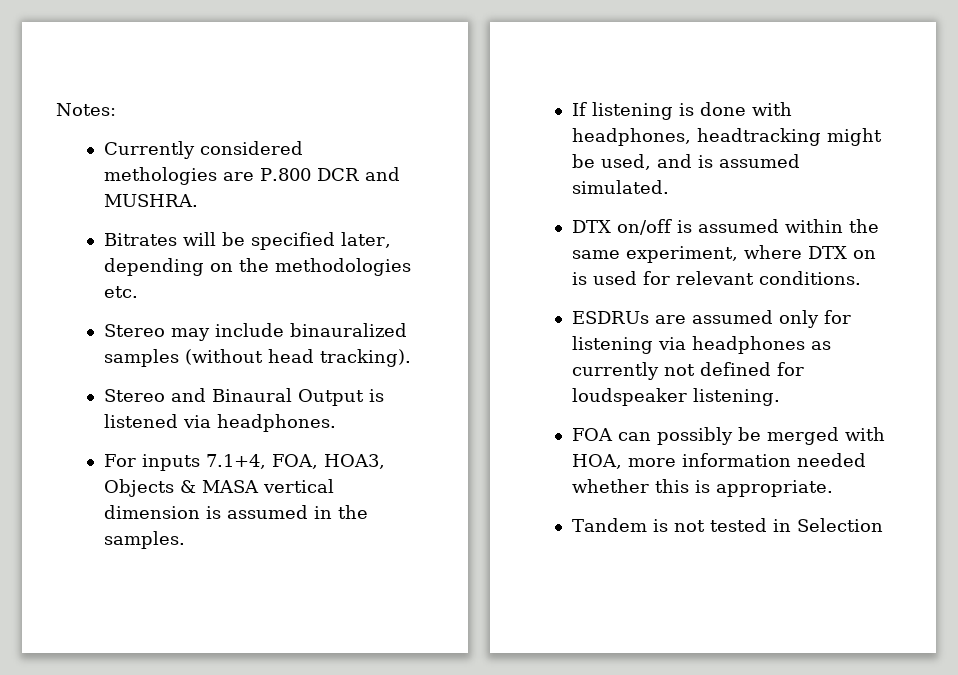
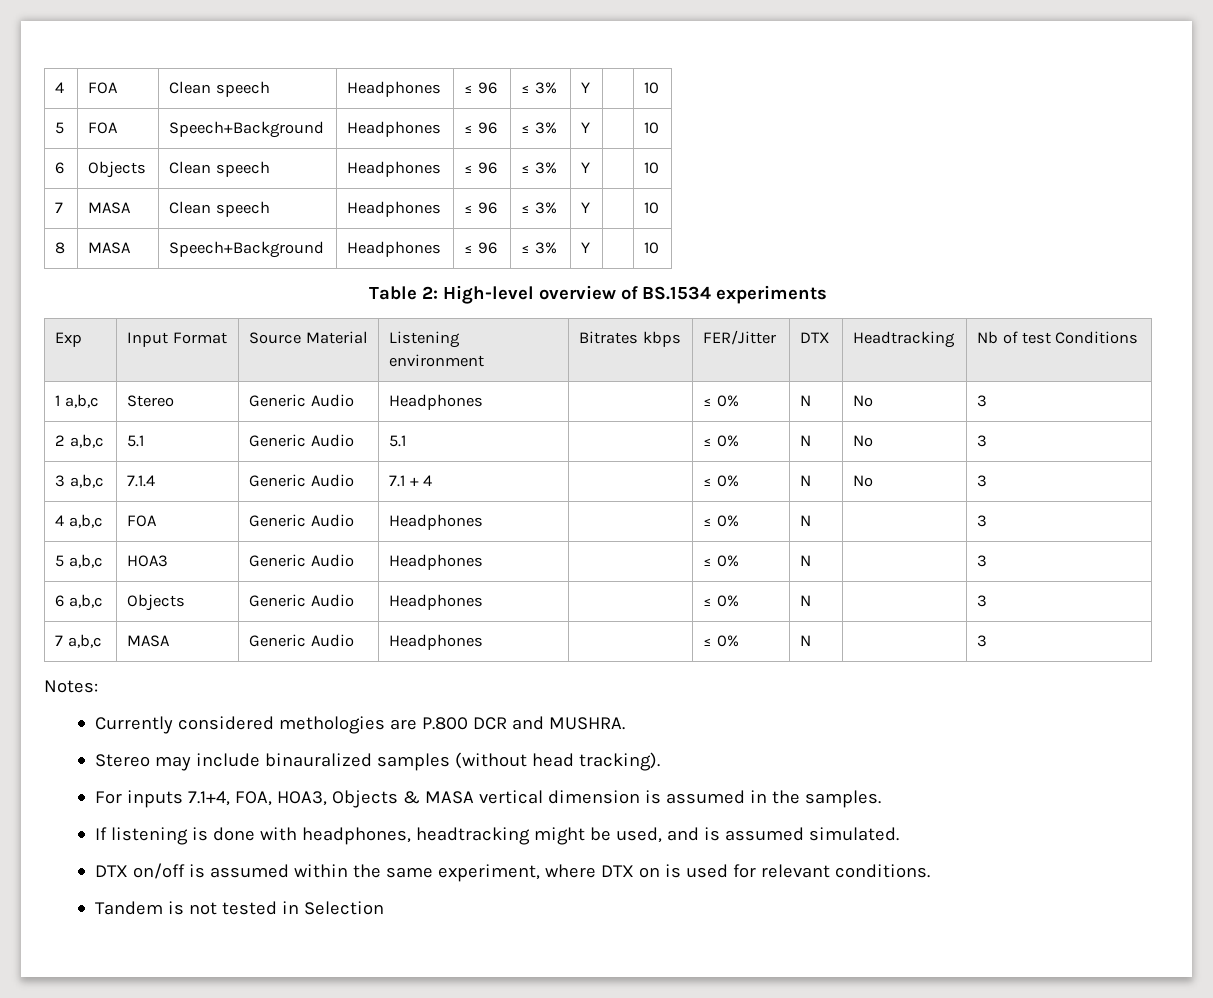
+ 4 | FOA | Clean speech | Headphones | ≤ 96 | ≤ 3% | Y | | 10
+ 5 | FOA | Speech+Background | Headphones | ≤ 96 | ≤ 3% | Y | | 10
+ 6 | Objects | Clean speech | Headphones | ≤ 96 | ≤ 3% | Y | | 10
+ 7 | MASA | Clean speech | Headphones | ≤ 96 | ≤ 3% | Y | | 10
+ 8 | MASA | Speech+Background | Headphones | ≤ 96 | ≤ 3% | Y | | 10
+ Table 2: High-level overview of BS.1534 experiments
+ Exp | Input Format | Source Material | Listening environment | Bitrates kbps | FER/Jitter | DTX | Headtracking | Nb of test Conditions
+ 1 a,b,c | Stereo | Generic Audio | Headphones | | ≤ 0% | N | No | 3
+ 2 a,b,c | 5.1 | Generic Audio | 5.1 | | ≤ 0% | N | No | 3
+ 3 a,b,c | 7.1.4 | Generic Audio | 7.1 + 4 | | ≤ 0% | N | No | 3
+ 4 a,b,c | FOA | Generic Audio | Headphones | | ≤ 0% | N | | 3
+ 5 a,b,c | HOA3 | Generic Audio | Headphones | | ≤ 0% | N | | 3
+ 6 a,b,c | Objects | Generic Audio | Headphones | | ≤ 0% | N | | 3
+ 7 a,b,c | MASA | Generic Audio | Headphones | | ≤ 0% | N | | 3
- Bitrates will be specified later, depending on the methodologies etc.
- Stereo and Binaural Output is listened via headphones.
- ESDRUs are assumed only for listening via headphones as currently not defined for loudspeaker listening.
- FOA can possibly be merged with HOA, more information needed whether this is appropriate.

